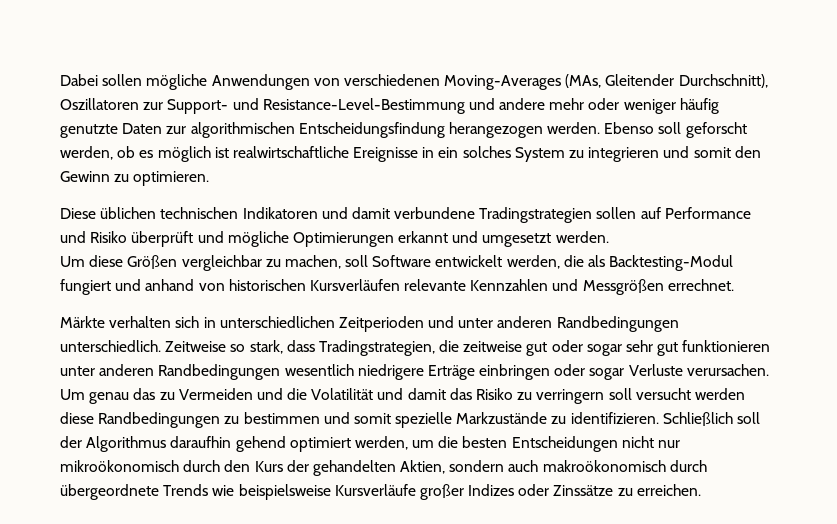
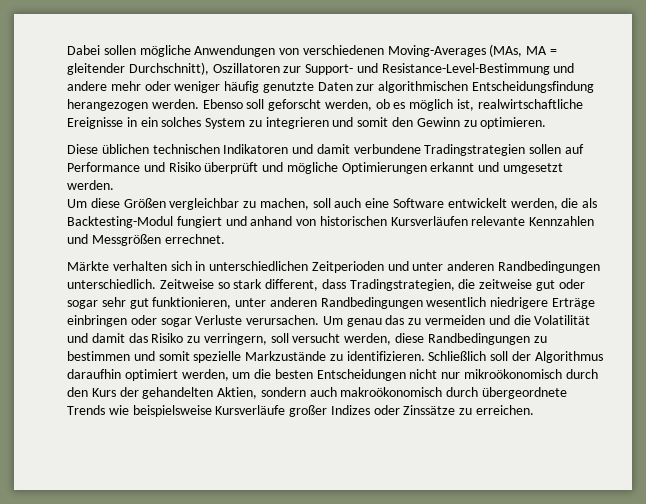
- Dabei sollen mögliche Anwendungen von verschiedenen Moving-Averages (MAs, Gleitender Durchschnitt), Oszillatoren zur Support- und Resistance-Level-Bestimmung und andere mehr oder weniger häufig genutzte Daten zur algorithmischen Entscheidungsfindung herangezogen werden.
+ Dabei sollen mögliche Anwendungen von verschiedenen Moving-Averages (MAs, MA = gleitender Durchschnitt), Oszillatoren zur Support- und Resistance-Level-Bestimmung und andere mehr oder weniger häufig genutzte Daten zur algorithmischen Entscheidungsfindung herangezogen werden.
- Ebenso soll geforscht werden, ob es möglich ist realwirtschaftliche Ereignisse in ein solches System zu integrieren und somit den Gewinn zu optimieren.
+ Ebenso soll geforscht werden, ob es möglich ist, realwirtschaftliche Ereignisse in ein solches System zu integrieren und somit den Gewinn zu optimieren.
- Um diese Größen vergleichbar zu machen, soll Software entwickelt werden, die als Backtesting-Modul fungiert und anhand von historischen Kursverläufen relevante Kennzahlen und Messgrößen errechnet.
+ Um diese Größen vergleichbar zu machen, soll auch eine Software entwickelt werden, die als Backtesting-Modul fungiert und anhand von historischen Kursverläufen relevante Kennzahlen und Messgrößen errechnet.
- Zeitweise so stark, dass Tradingstrategien, die zeitweise gut oder sogar sehr gut funktionieren unter anderen Randbedingungen wesentlich niedrigere Erträge einbringen oder sogar Verluste verursachen.
+ Zeitweise so stark different, dass Tradingstrategien, die zeitweise gut oder sogar sehr gut funktionieren, unter anderen Randbedingungen wesentlich niedrigere Erträge einbringen oder sogar Verluste verursachen.
- Um genau das zu Vermeiden und die Volatilität und damit das Risiko zu verringern soll versucht werden diese Randbedingungen zu bestimmen und somit spezielle Markzustände zu identifizieren.
+ Um genau das zu vermeiden und die Volatilität und damit das Risiko zu verringern, soll versucht werden, diese Randbedingungen zu bestimmen und somit spezielle Markzustände zu identifizieren.
- Schließlich soll der Algorithmus daraufhin gehend optimiert werden, um die besten Entscheidungen nicht nur mikroökonomisch durch den Kurs der gehandelten Aktien, sondern auch makroökonomisch durch übergeordnete Trends wie beispielsweise Kursverläufe großer Indizes oder Zinssätze zu erreichen.
+ Schließlich soll der Algorithmus daraufhin optimiert werden, um die besten Entscheidungen nicht nur mikroökonomisch durch den Kurs der gehandelten Aktien, sondern auch makroökonomisch durch übergeordnete Trends wie beispielsweise Kursverläufe großer Indizes oder Zinssätze zu erreichen.

